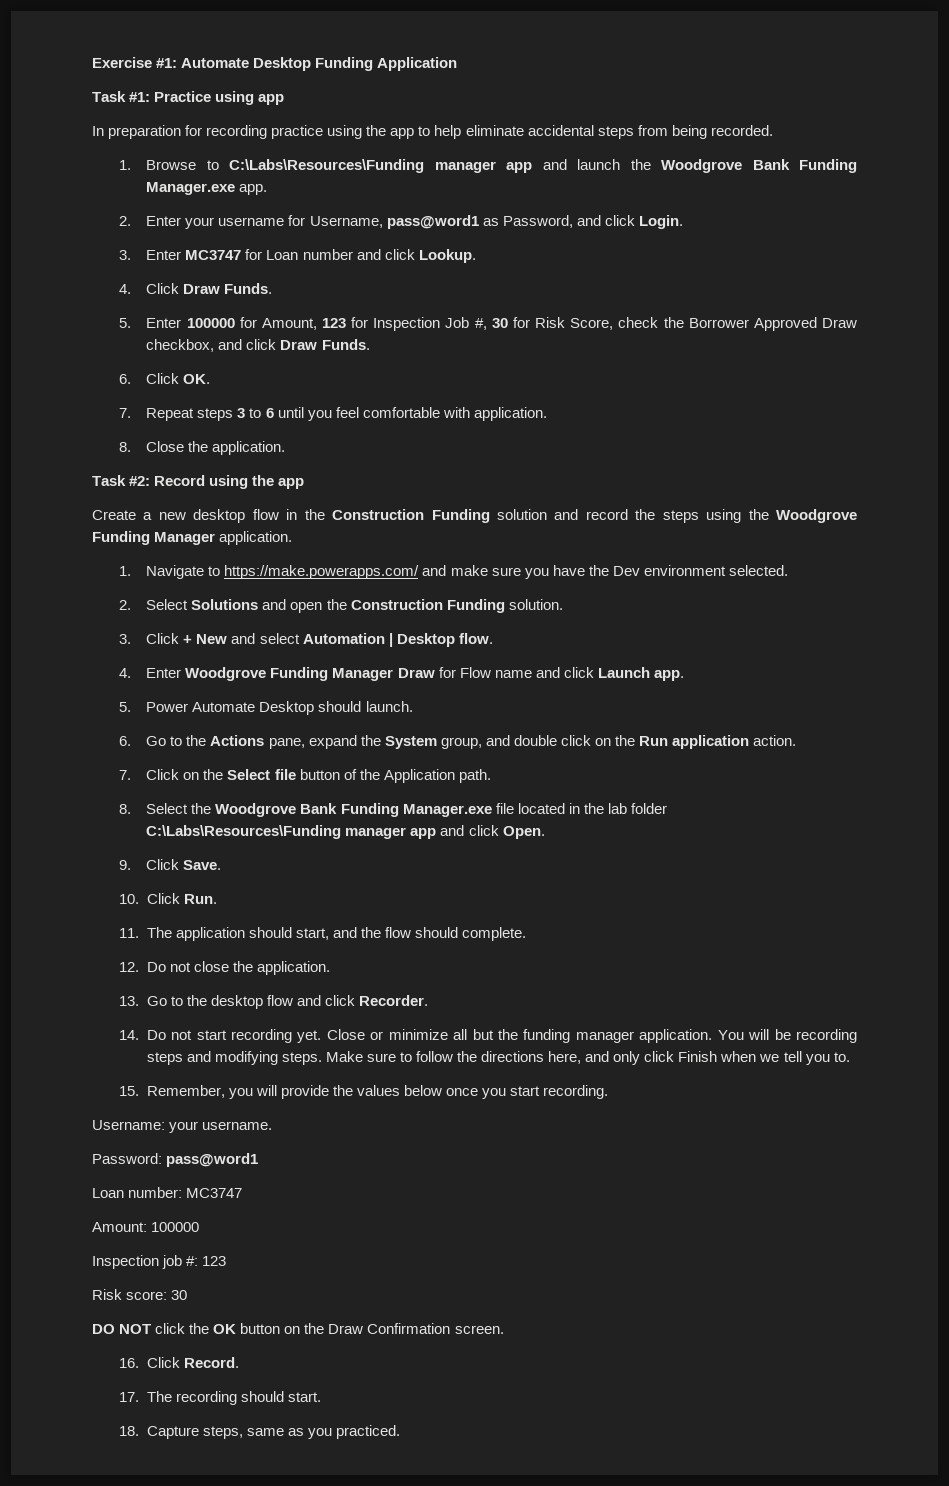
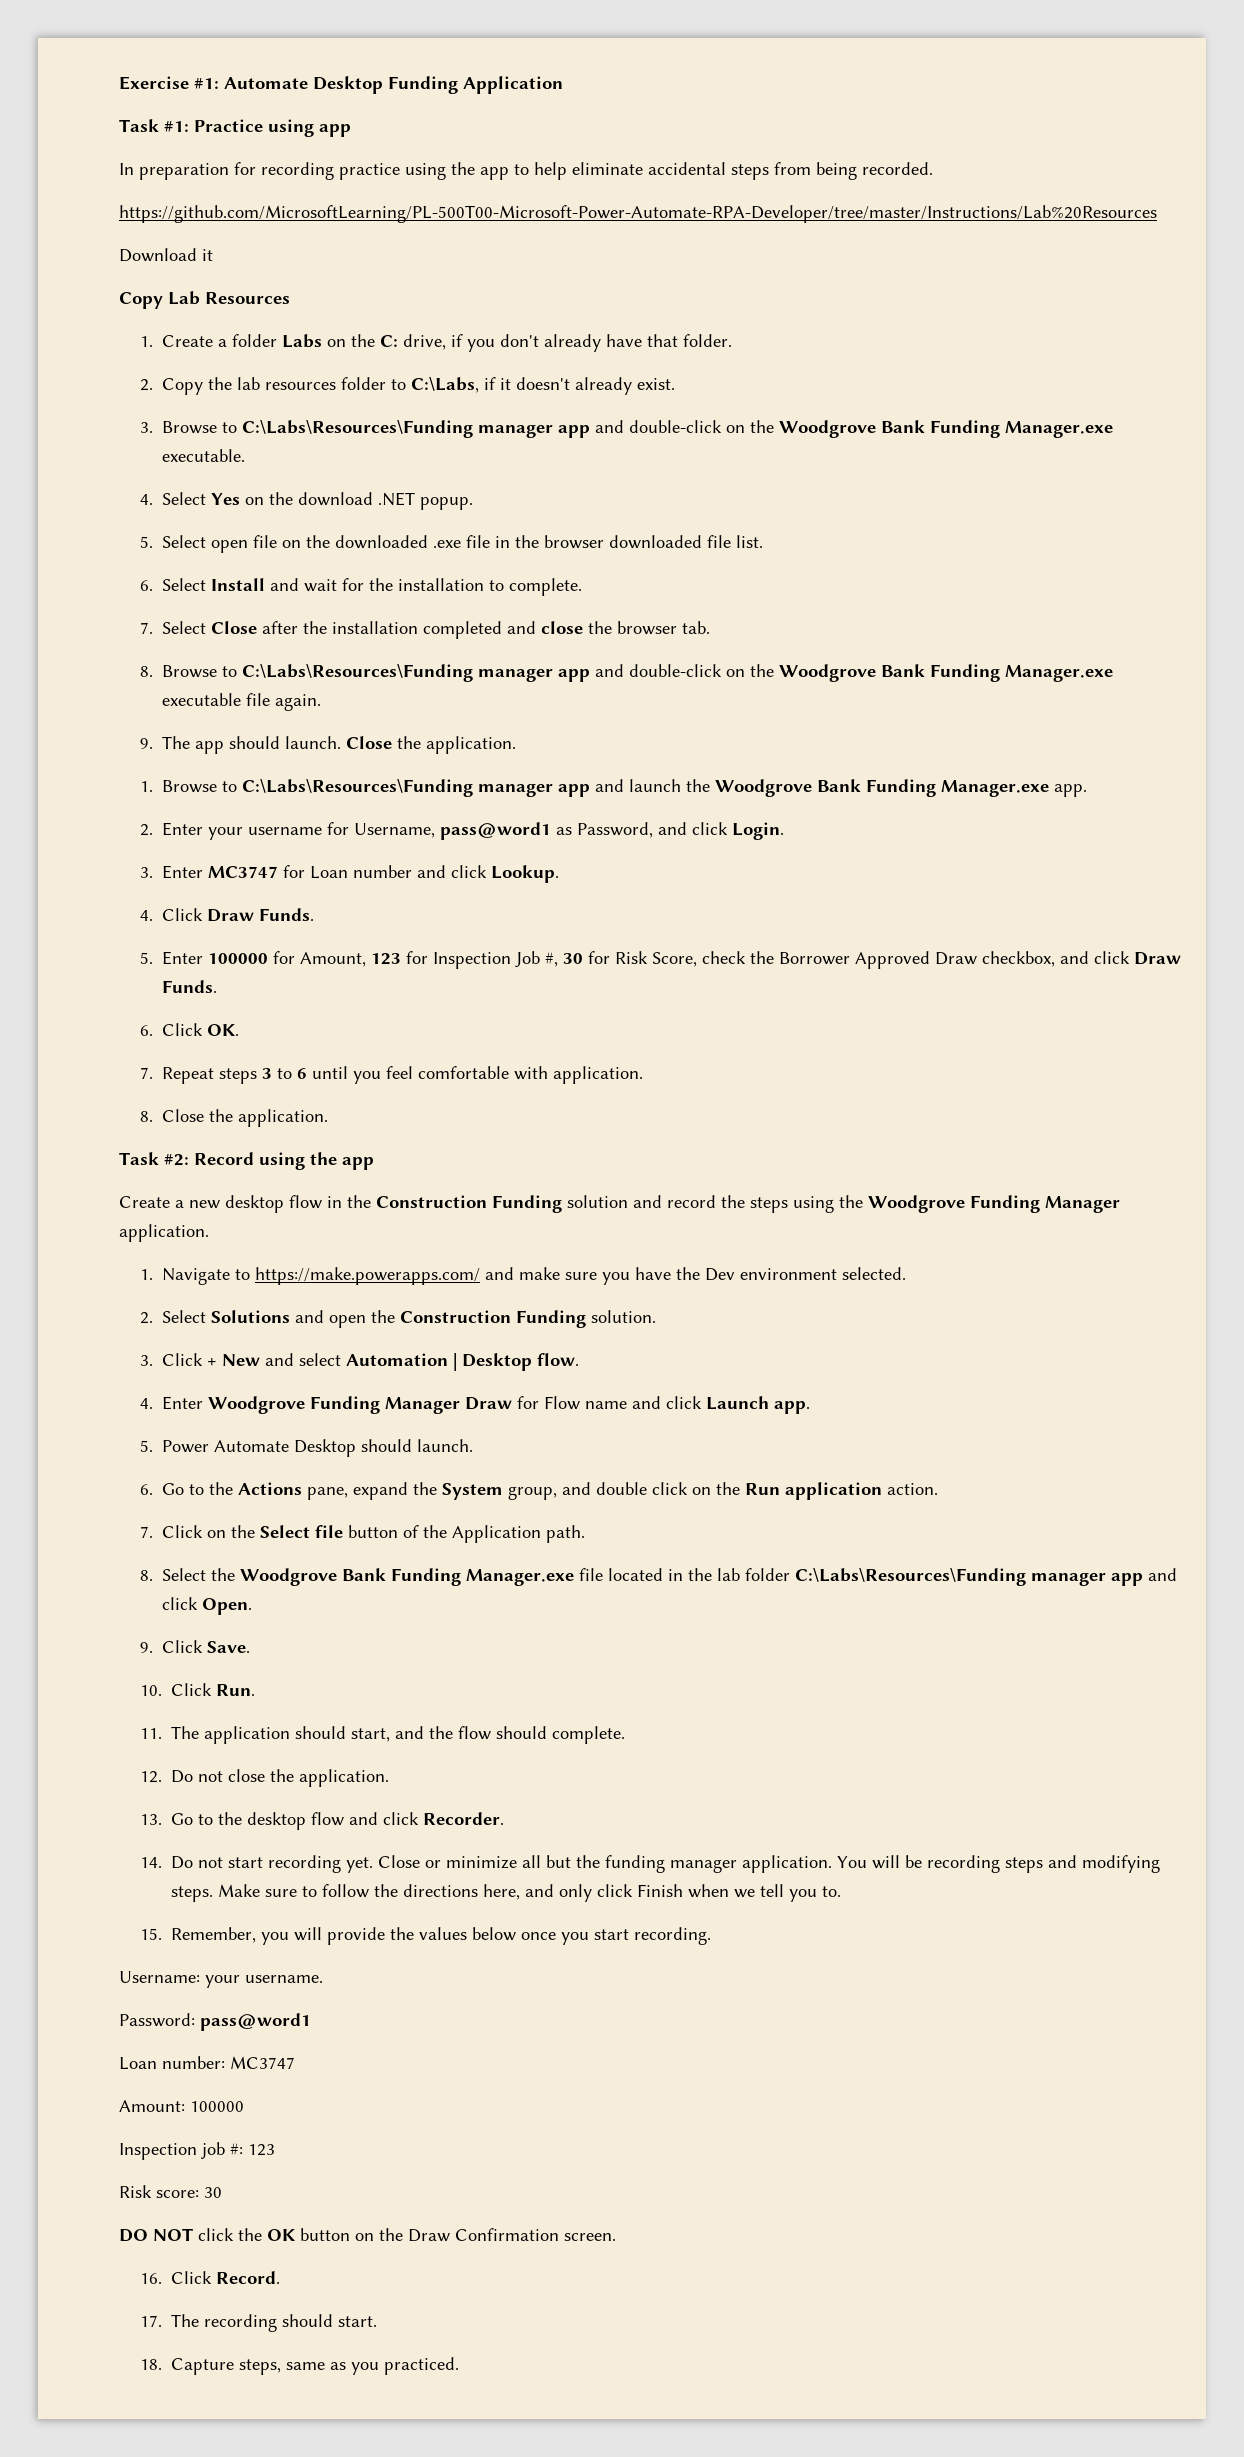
+ https://github.com/MicrosoftLearning/PL-500T00-Microsoft-Power-Automate-RPA-Developer/tree/master/Instructions/Lab%20Resources
+ Download it
+ Copy Lab Resources
+ 1. Create a folder Labs on the C: drive, if you don't already have that folder.
+ 2. Copy the lab resources folder to C:\Labs, if it doesn't already exist.
+ 3. Browse to C:\Labs\Resources\Funding manager app and double-click on the Woodgrove Bank Funding Manager.exe executable.
+ 4. Select Yes on the download .NET popup.
+ 5. Select open file on the downloaded .exe file in the browser downloaded file list.
+ 6. Select Install and wait for the installation to complete.
+ 7. Select Close after the installation completed and close the browser tab.
+ 8. Browse to C:\Labs\Resources\Funding manager app and double-click on the Woodgrove Bank Funding Manager.exe executable file again.
+ 9. The app should launch. Close the application.

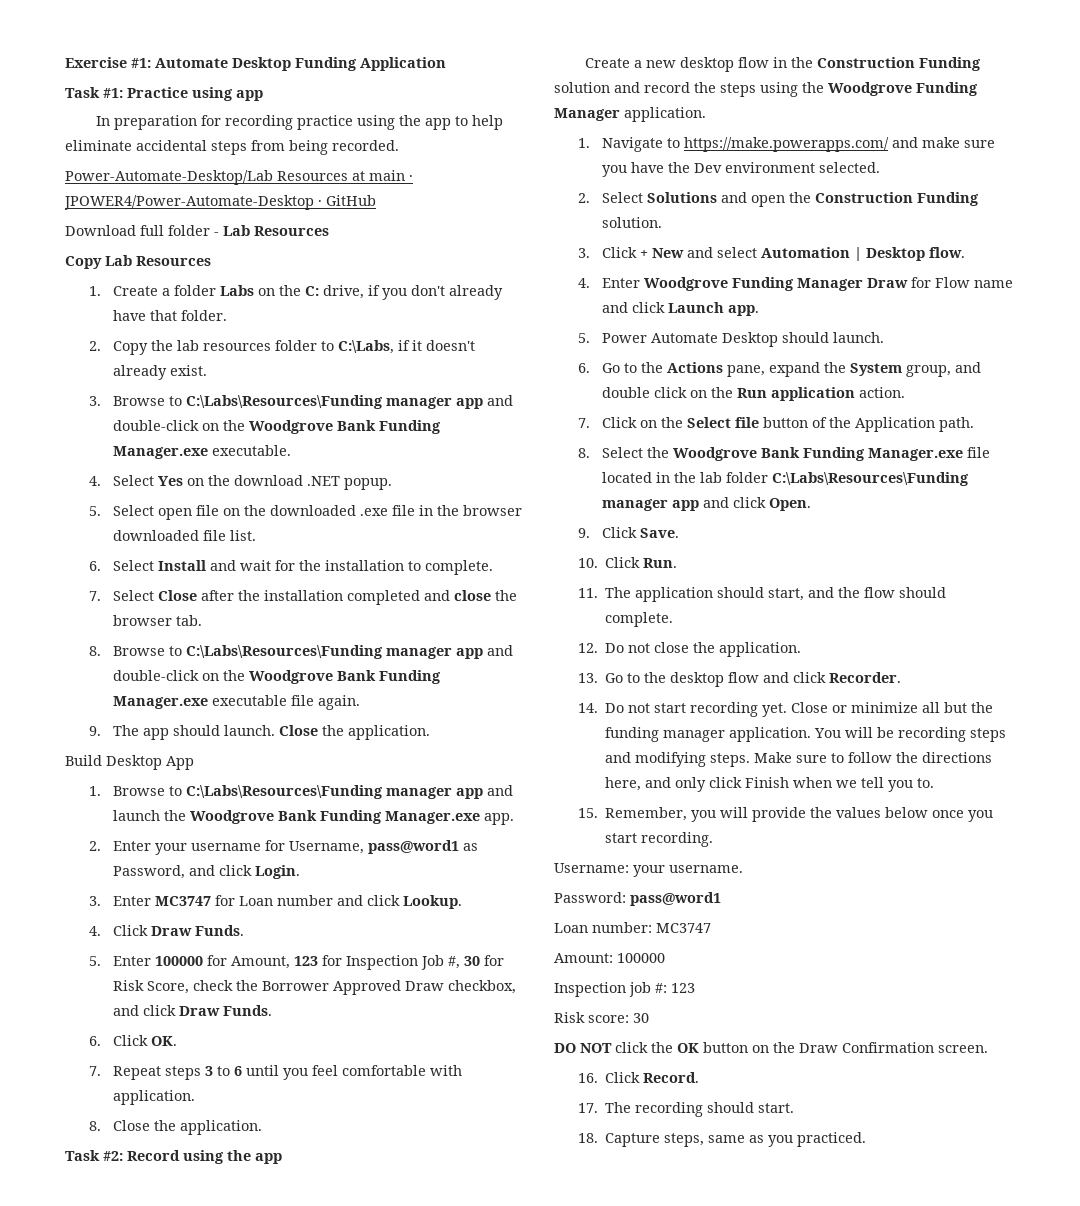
- https://github.com/MicrosoftLearning/PL-500T00-Microsoft-Power-Automate-RPA-Developer/tree/master/Instructions/Lab%20Resources
- Download it
+ Power-Automate-Desktop/Lab Resources at main · JPOWER4/Power-Automate-Desktop · GitHub
+ Download full folder - Lab Resources
+ Build Desktop App

